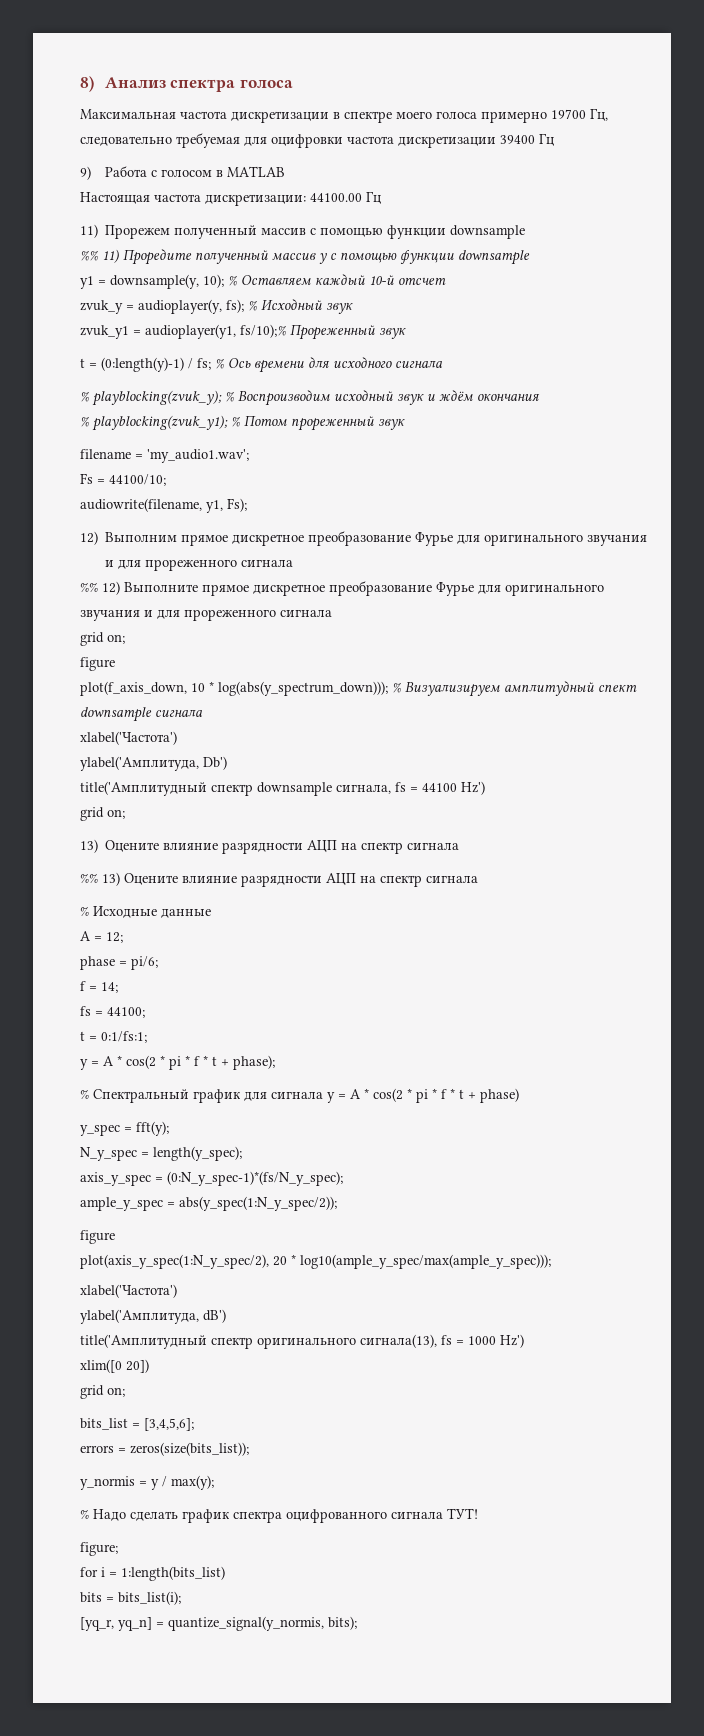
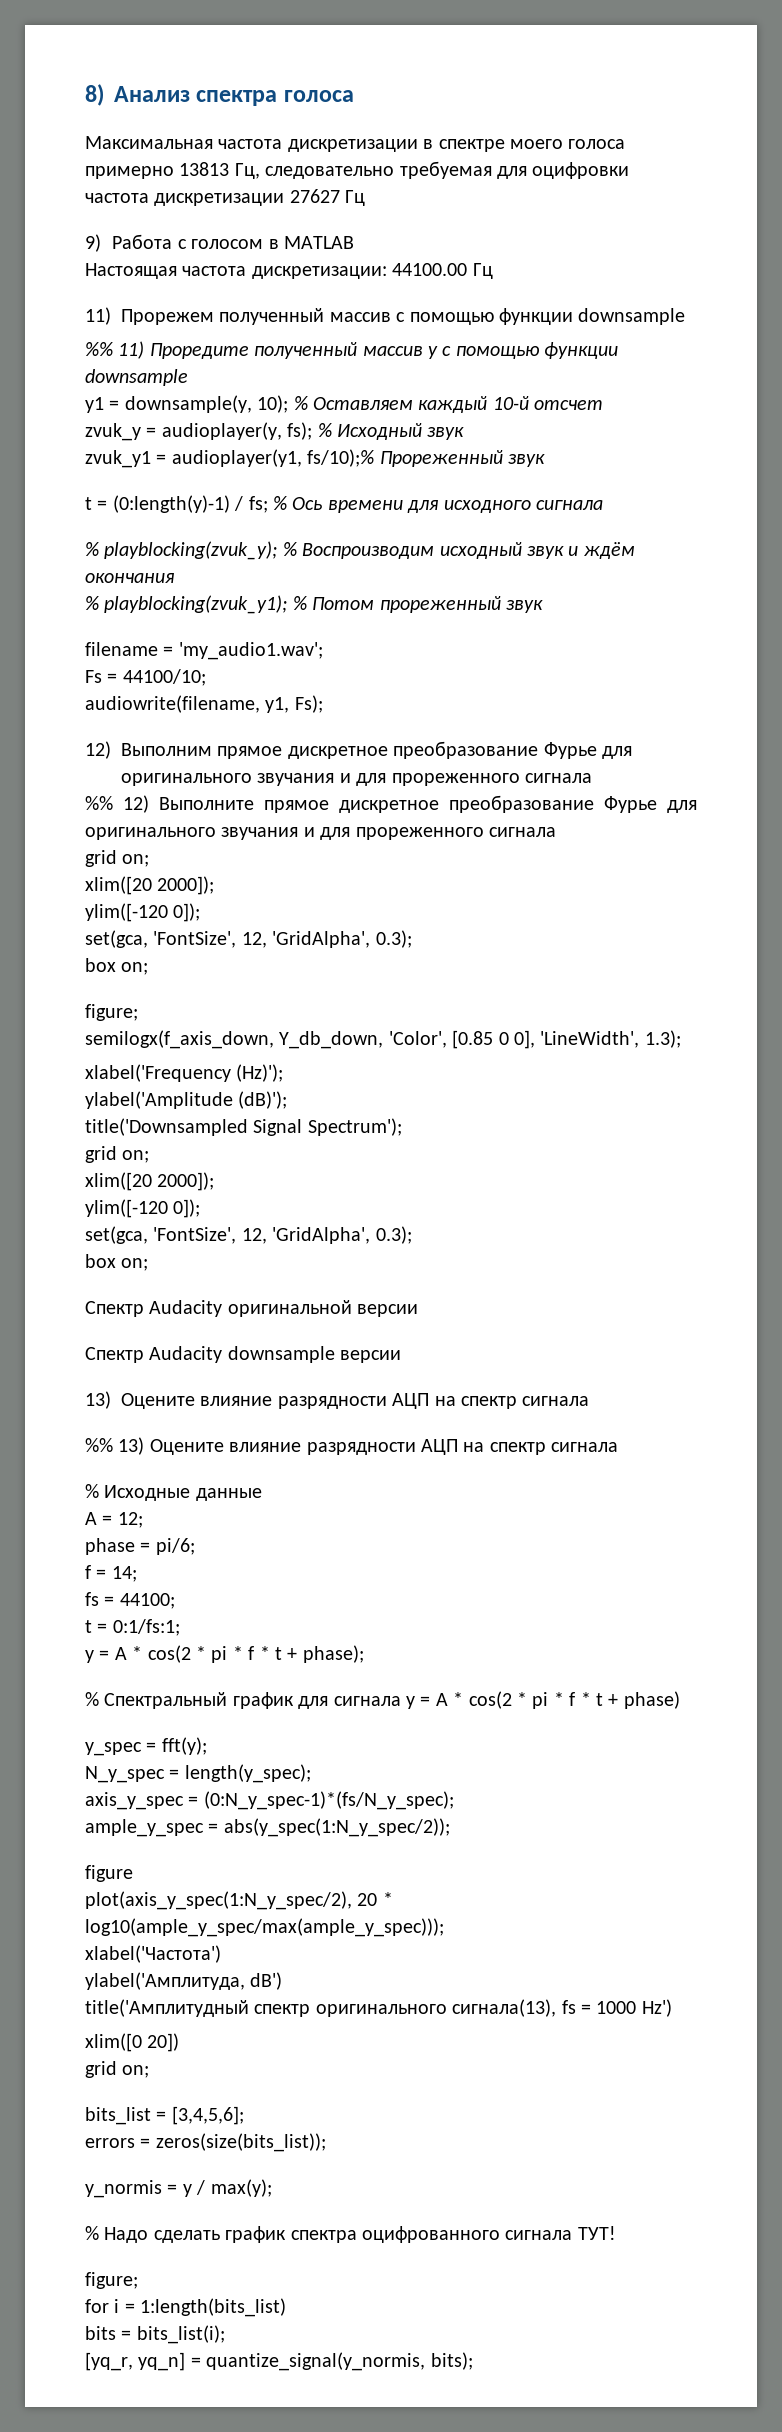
- Максимальная частота дискретизации в спектре моего голоса примерно 19700 Гц, следовательно требуемая для оцифровки частота дискретизации 39400 Гц
+ Максимальная частота дискретизации в спектре моего голоса примерно 13813 Гц, следовательно требуемая для оцифровки частота дискретизации 27627 Гц
  %% 12) Выполните прямое дискретное преобразование Фурье для оригинального звучания и для прореженного сигнала
  grid on;
- figure
- plot(f_axis_down, 10 * log(abs(y_spectrum_down))); % Визуализируем амплитудный спект downsample сигнала
- xlabel('Частота')
- ylabel('Амплитуда, Db')
- title('Амплитудный спектр downsample сигнала, fs = 44100 Hz')
+ xlim([20 2000]);
+ ylim([-120 0]);
+ set(gca, 'FontSize', 12, 'GridAlpha', 0.3);
+ box on;
+ figure;
+ semilogx(f_axis_down, Y_db_down, 'Color', [0.85 0 0], 'LineWidth', 1.3);
+ xlabel('Frequency (Hz)');
+ ylabel('Amplitude (dB)');
+ title('Downsampled Signal Spectrum');
  grid on;
+ xlim([20 2000]);
+ ylim([-120 0]);
+ set(gca, 'FontSize', 12, 'GridAlpha', 0.3);
+ box on;
+ Спектр Audacity оригинальной версии
+ Спектр Audacity downsample версии

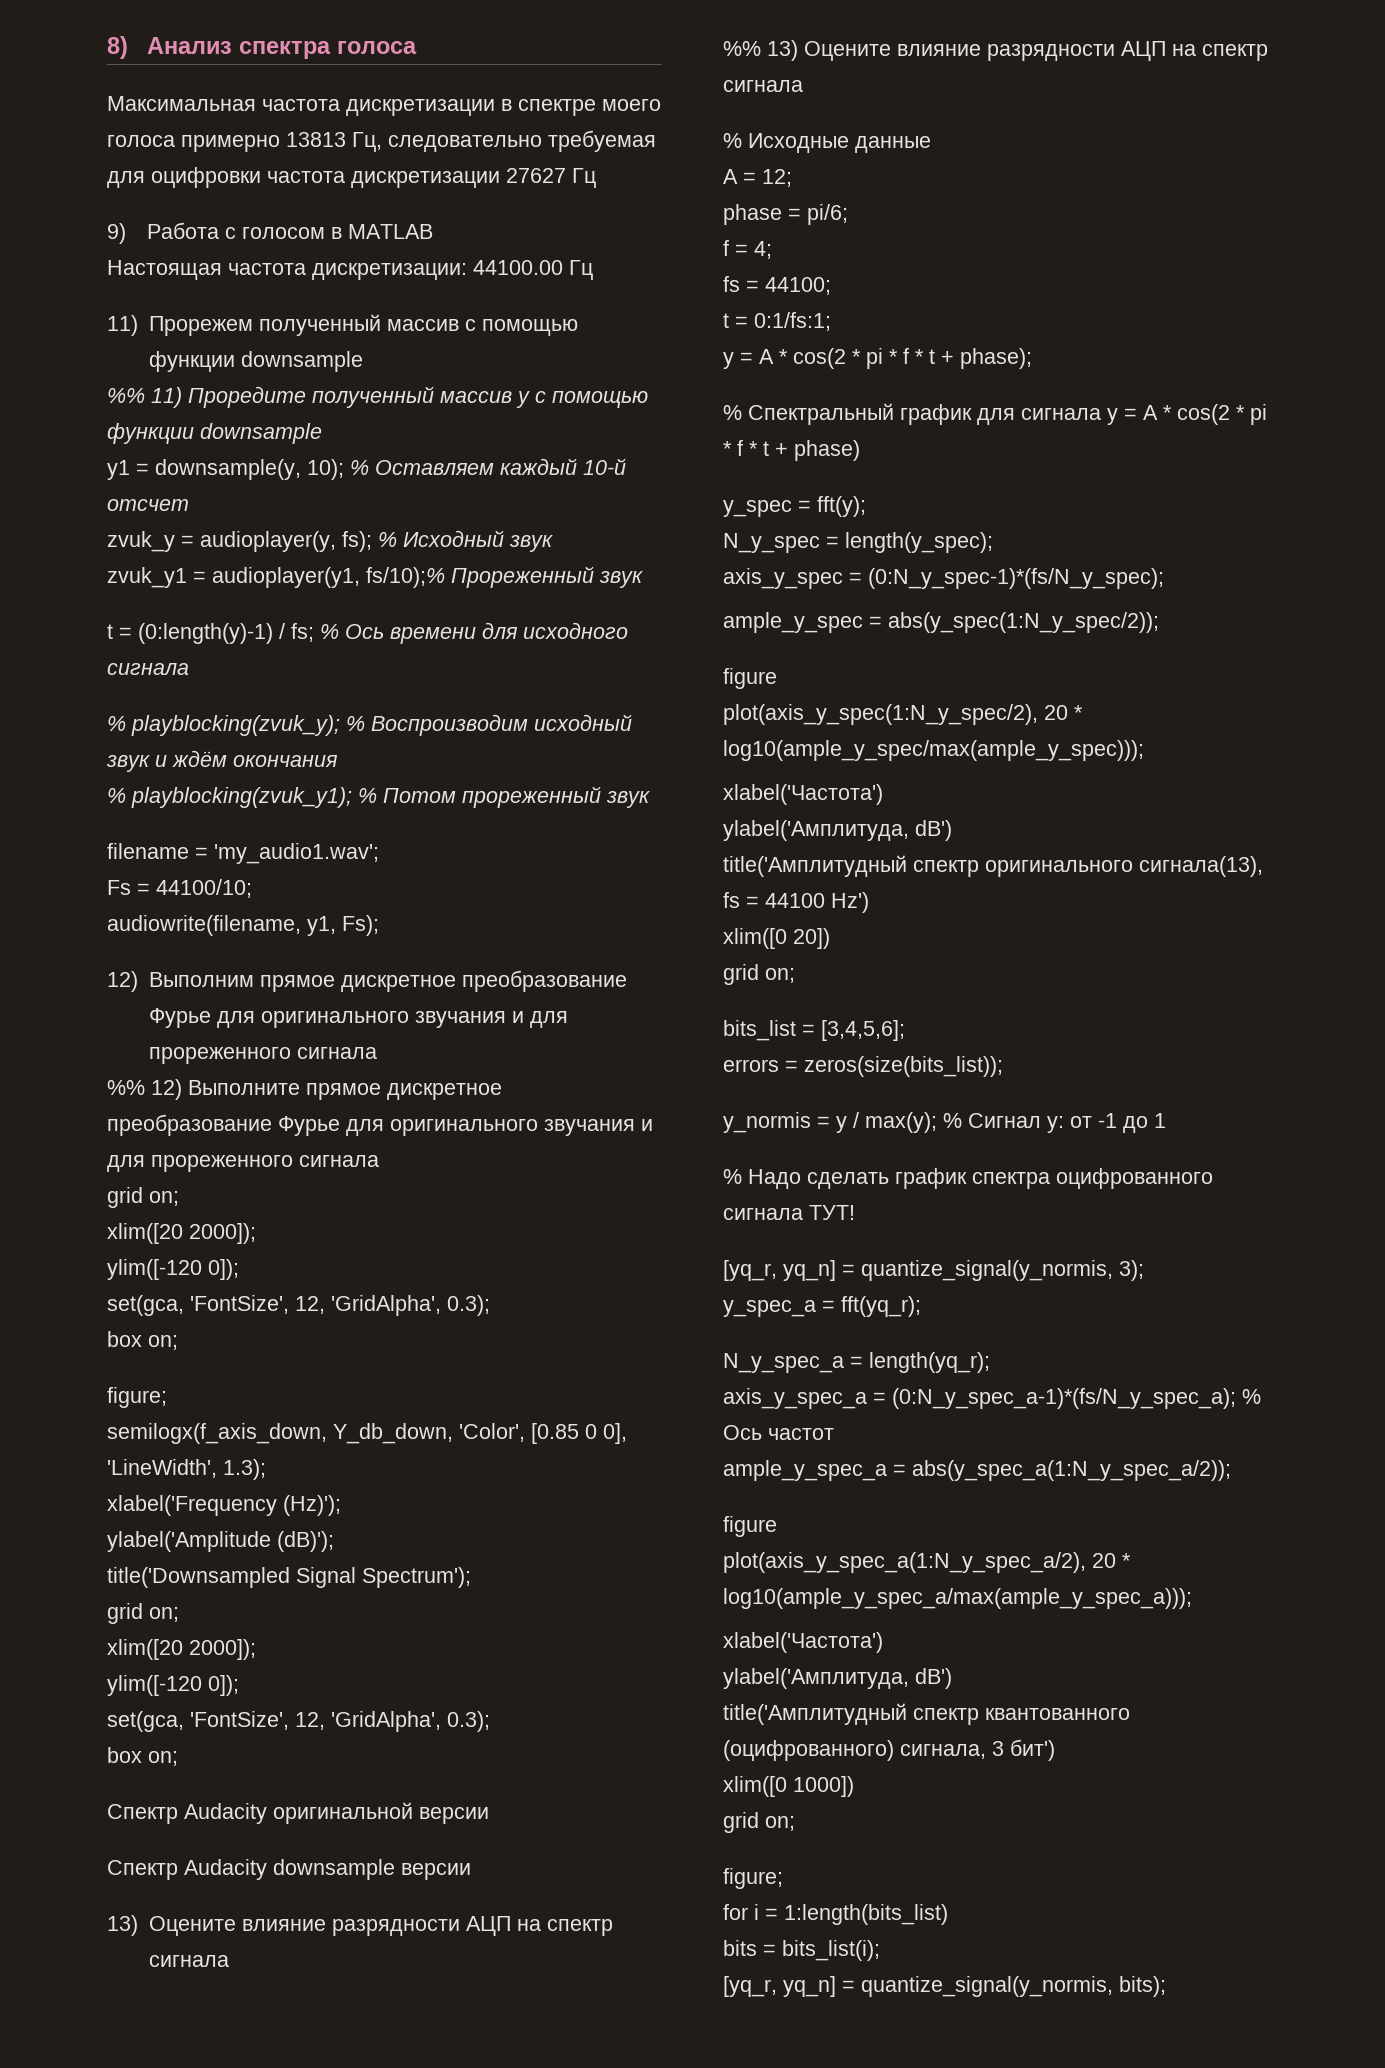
- f = 14;
+ f = 4;
- title('Амплитудный спектр оригинального сигнала(13), fs = 1000 Hz')
+ title('Амплитудный спектр оригинального сигнала(13), fs = 44100 Hz')
- y_normis = y / max(y);
+ y_normis = y / max(y); % Сигнал y: от -1 до 1
+ [yq_r, yq_n] = quantize_signal(y_normis, 3);
+ y_spec_a = fft(yq_r);
+ N_y_spec_a = length(yq_r);
+ axis_y_spec_a = (0:N_y_spec_a-1)*(fs/N_y_spec_a); % Ось частот
+ ample_y_spec_a = abs(y_spec_a(1:N_y_spec_a/2));
+ figure
+ plot(axis_y_spec_a(1:N_y_spec_a/2), 20 * log10(ample_y_spec_a/max(ample_y_spec_a)));
+ xlabel('Частота')
+ ylabel('Амплитуда, dB')
+ title('Амплитудный спектр квантованного (оцифрованного) сигнала, 3 бит')
+ xlim([0 1000])
+ grid on;

